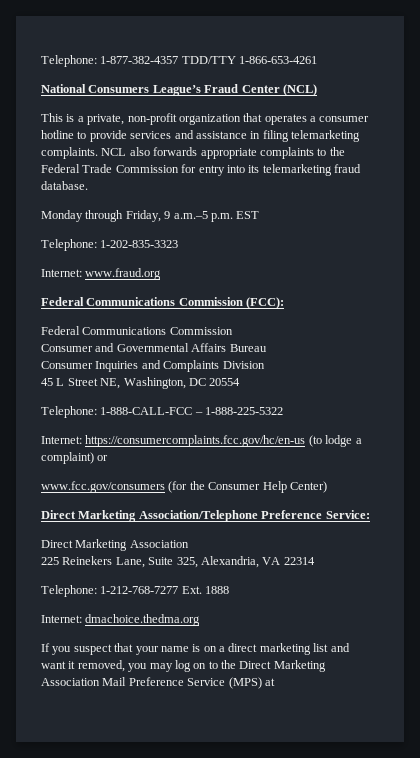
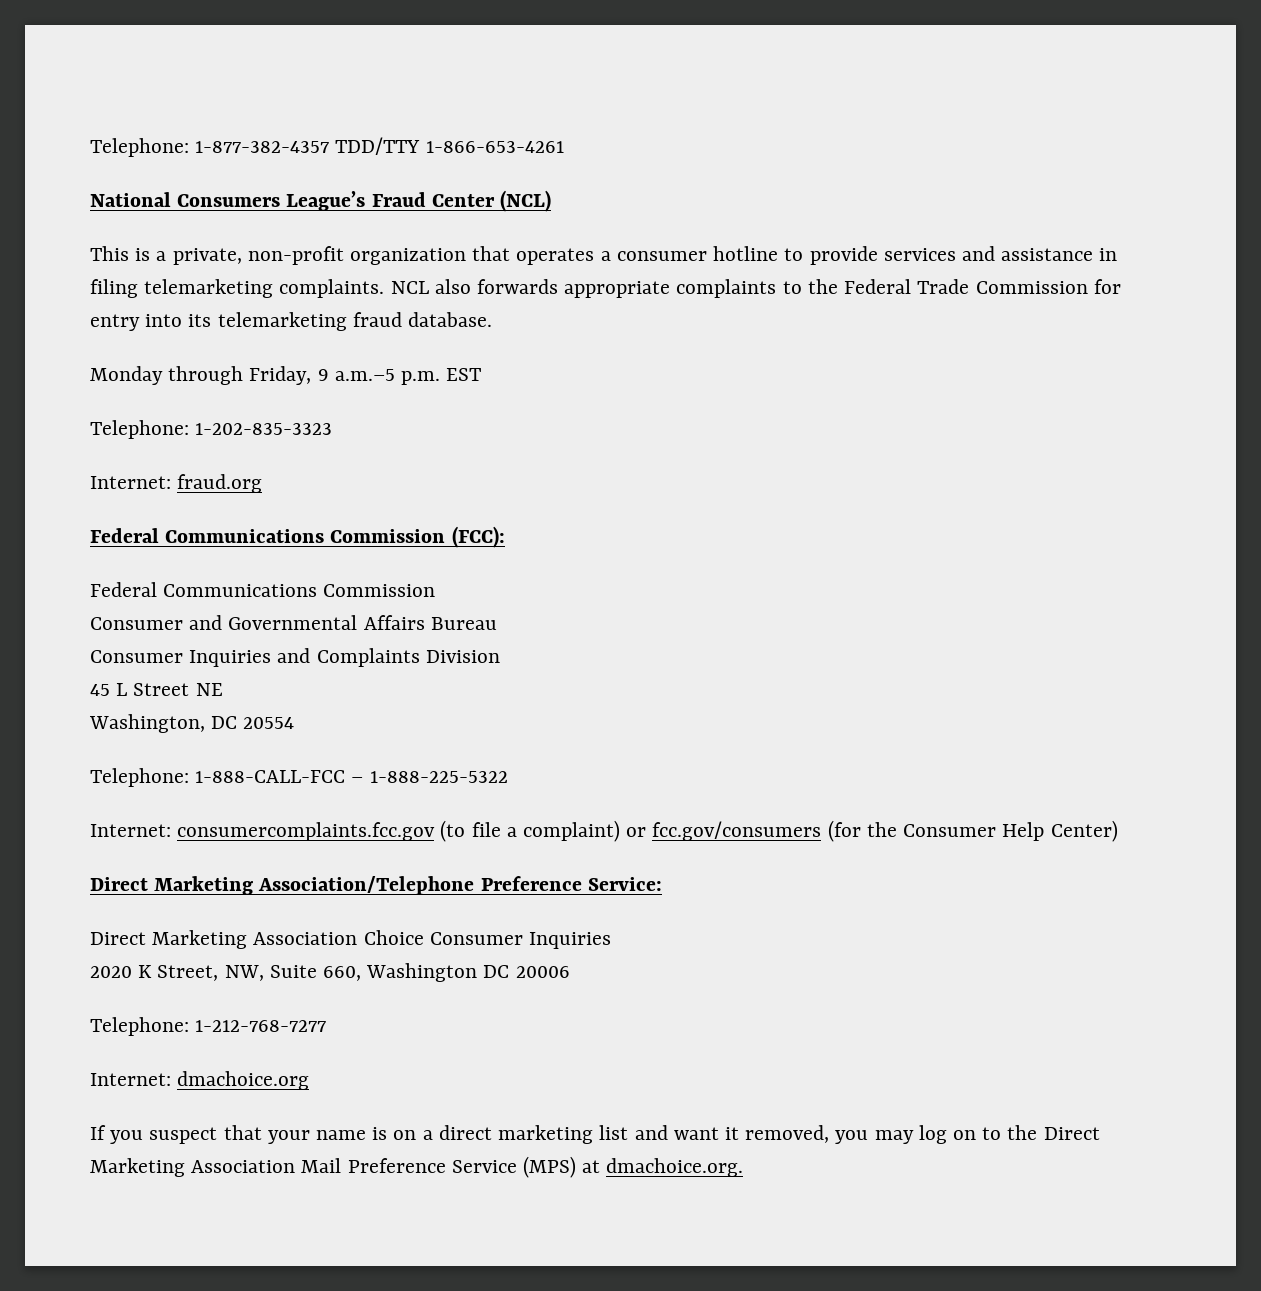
- Internet: www.fraud.org
+ Internet: fraud.org
- 45 L Street NE, Washington, DC 20554
+ 45 L Street NE
+ Washington, DC 20554
- Internet: https://consumercomplaints.fcc.gov/hc/en-us (to lodge a complaint) or
- www.fcc.gov/consumers (for the Consumer Help Center)
+ Internet: consumercomplaints.fcc.gov (to file a complaint) or fcc.gov/consumers (for the Consumer Help Center)
  Direct Marketing Association/Telephone Preference Service:
- Direct Marketing Association
- 225 Reinekers Lane, Suite 325, Alexandria, VA 22314
+ Direct Marketing Association Choice Consumer Inquiries
+ 2020 K Street, NW, Suite 660, Washington DC 20006
- Telephone: 1-212-768-7277 Ext. 1888
- Internet: dmachoice.thedma.org
+ Telephone: 1-212-768-7277
+ Internet: dmachoice.org
- If you suspect that your name is on a direct marketing list and want it removed, you may log on to the Direct Marketing Association Mail Preference Service (MPS) at
+ If you suspect that your name is on a direct marketing list and want it removed, you may log on to the Direct Marketing Association Mail Preference Service (MPS) at dmachoice.org.

